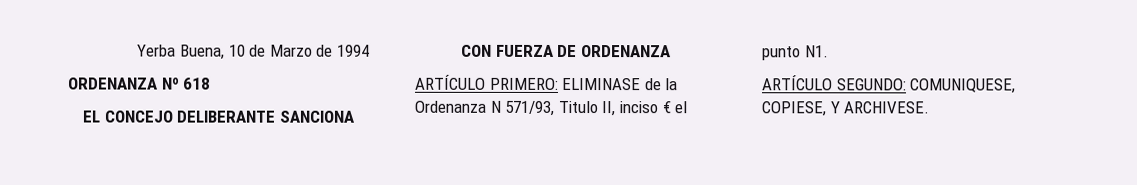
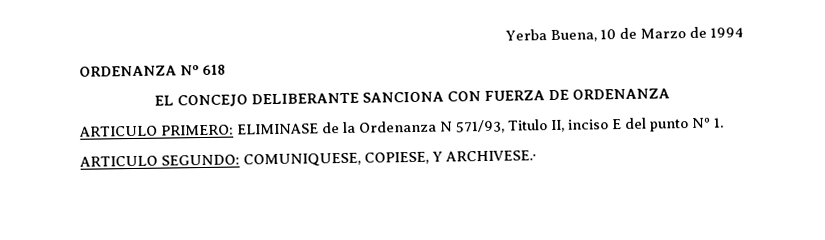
- ARTÍCULO PRIMERO: ELIMINASE de la Ordenanza N 571/93, Titulo II, inciso € el punto N1.
- ARTÍCULO SEGUNDO: COMUNIQUESE, COPIESE, Y ARCHIVESE.
+ ARTICULO PRIMERO: ELIMINASE de la Ordenanza N 571/93, Titulo II, inciso E del punto Nº 1.
+ ARTICULO SEGUNDO: COMUNIQUESE, COPIESE, Y ARCHIVESE.·

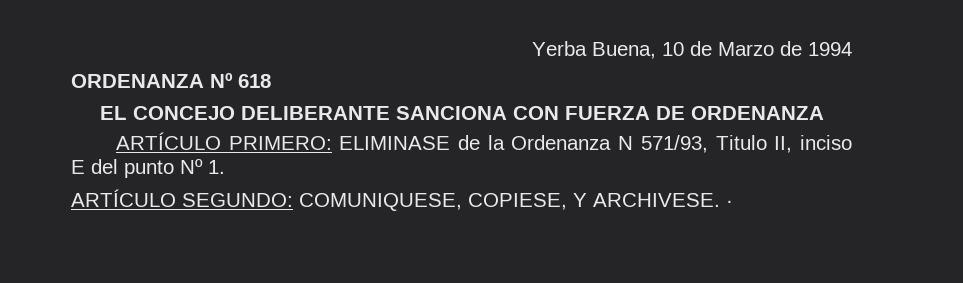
- ARTICULO PRIMERO: ELIMINASE de la Ordenanza N 571/93, Titulo II, inciso E del punto Nº 1.
+ ARTÍCULO PRIMERO: ELIMINASE de la Ordenanza N 571/93, Titulo II, inciso E del punto Nº 1.
- ARTICULO SEGUNDO: COMUNIQUESE, COPIESE, Y ARCHIVESE.·
+ ARTÍCULO SEGUNDO: COMUNIQUESE, COPIESE, Y ARCHIVESE. ·

